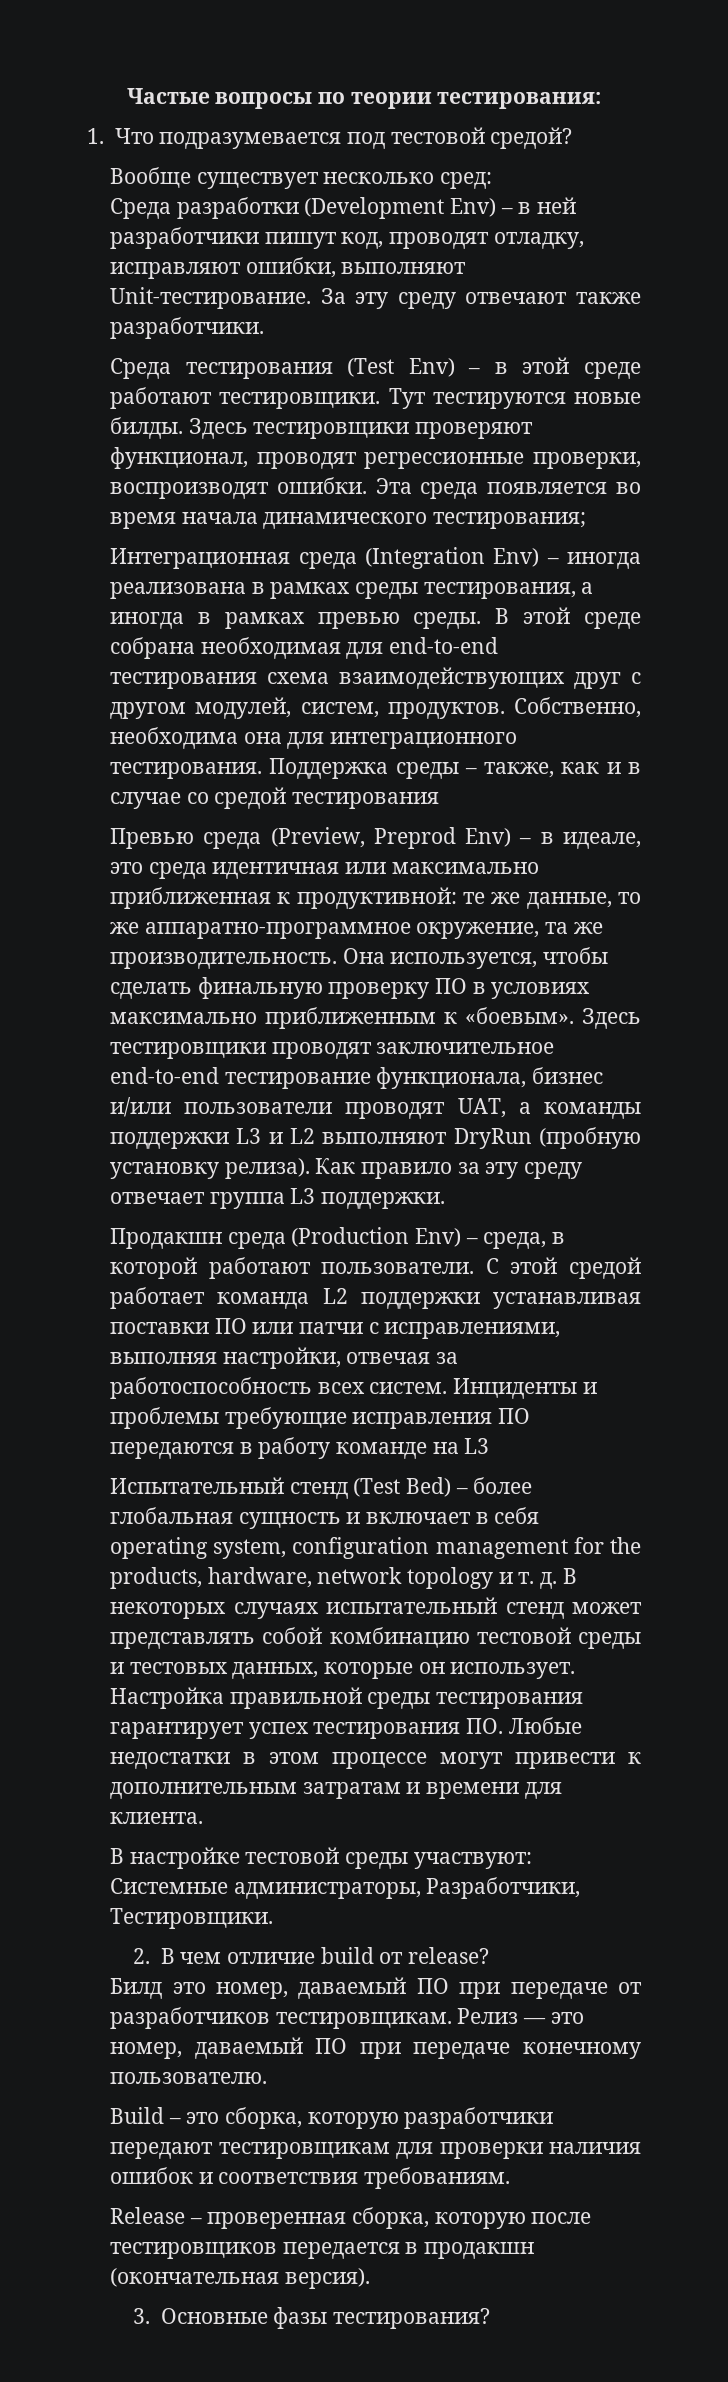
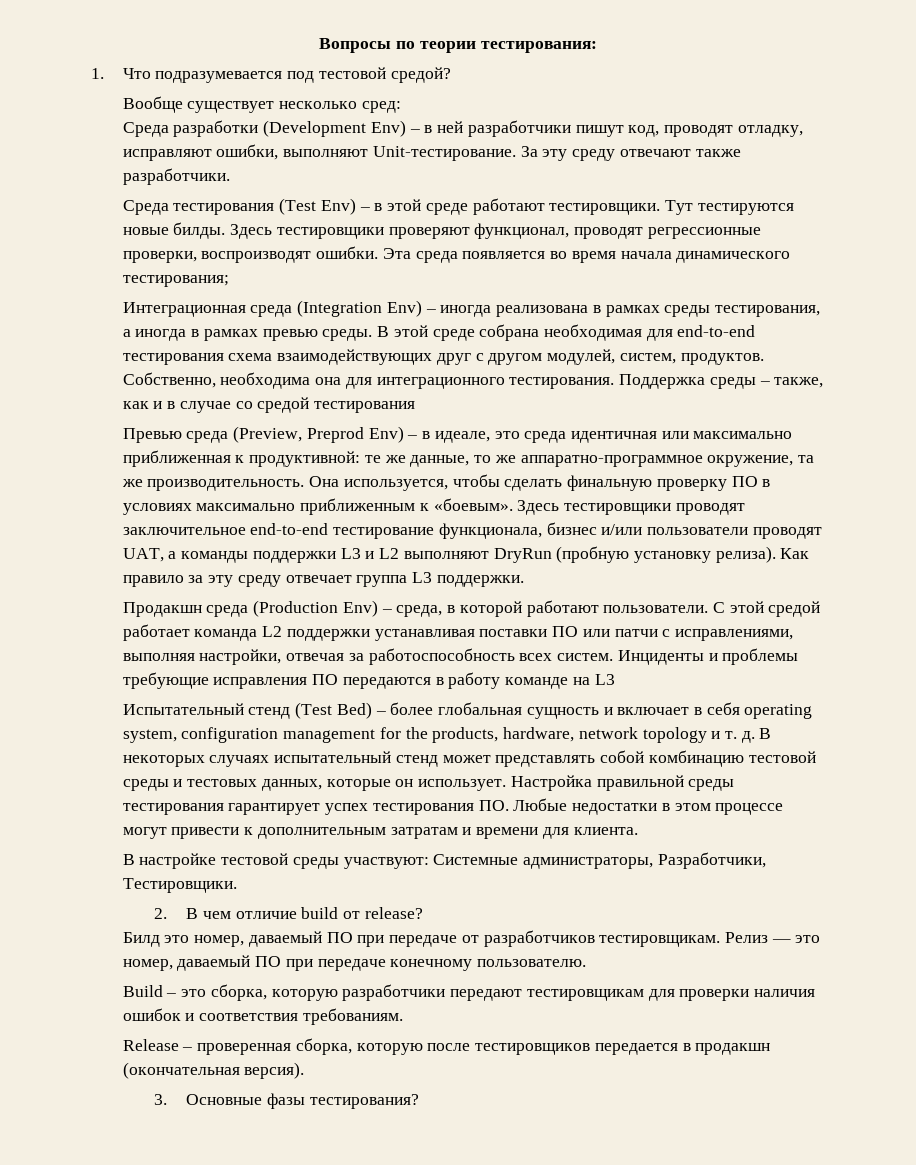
- Частые вопросы по теории тестирования:
+ Вопросы по теории тестирования:

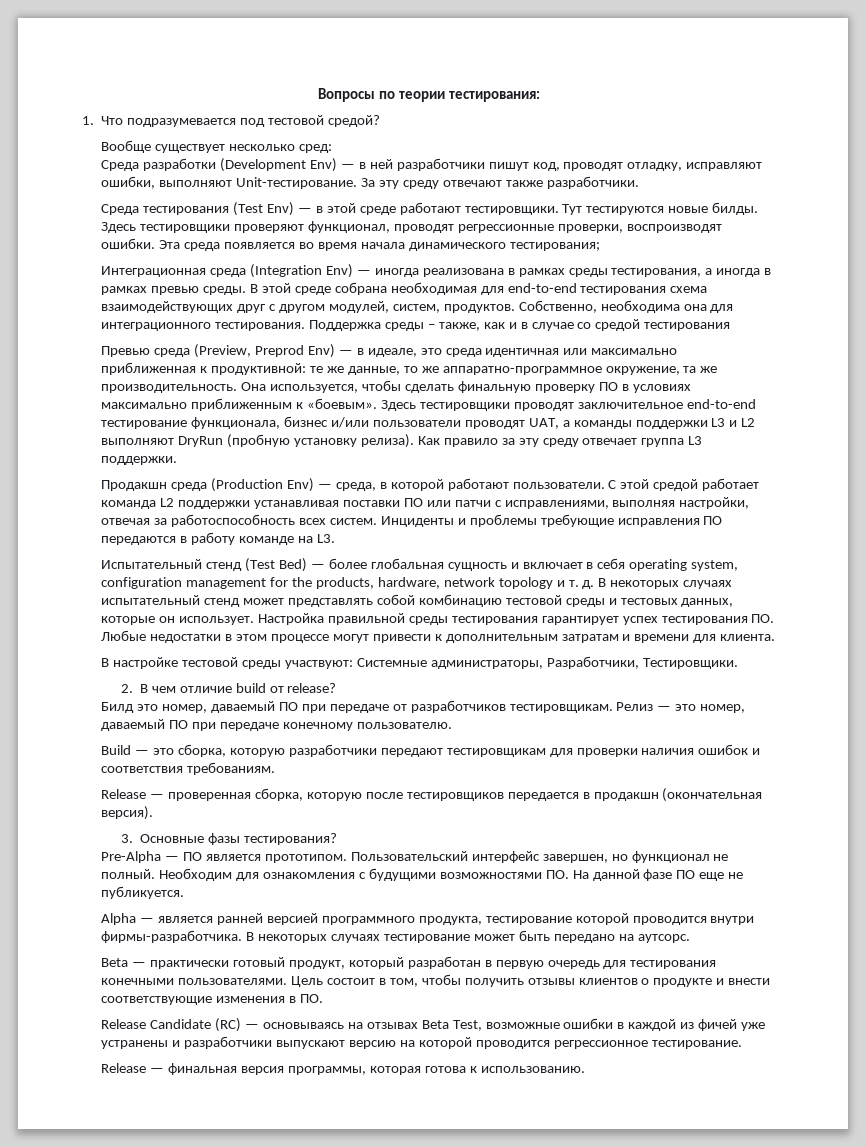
- Среда разработки (Development Env) – в ней разработчики пишут код, проводят отладку, исправляют ошибки, выполняют Unit-тестирование.
+ Среда разработки (Development Env) — в ней разработчики пишут код, проводят отладку, исправляют ошибки, выполняют Unit-тестирование.
- Среда тестирования (Test Env) – в этой среде работают тестировщики.
+ Среда тестирования (Test Env) — в этой среде работают тестировщики.
- Интеграционная среда (Integration Env) – иногда реализована в рамках среды тестирования, а иногда в рамках превью среды.
+ Интеграционная среда (Integration Env) — иногда реализована в рамках среды тестирования, а иногда в рамках превью среды.
- Превью среда (Preview, Preprod Env) – в идеале, это среда идентичная или максимально приближенная к продуктивной: те же данные, то же аппаратно-программное окружение, та же производительность.
+ Превью среда (Preview, Preprod Env) — в идеале, это среда идентичная или максимально приближенная к продуктивной: те же данные, то же аппаратно-программное окружение, та же производительность.
- Продакшн среда (Production Env) – среда, в которой работают пользователи.
+ Продакшн среда (Production Env) — среда, в которой работают пользователи.
- Инциденты и проблемы требующие исправления ПО передаются в работу команде на L3
+ Инциденты и проблемы требующие исправления ПО передаются в работу команде на L3.
- Испытательный стенд (Test Bed) – более глобальная сущность и включает в себя operating system, configuration management for the products, hardware, network topology и т. д.
+ Испытательный стенд (Test Bed) — более глобальная сущность и включает в себя operating system, configuration management for the products, hardware, network topology и т. д.
- Build – это сборка, которую разработчики передают тестировщикам для проверки наличия ошибок и соответствия требованиям.
+ Build — это сборка, которую разработчики передают тестировщикам для проверки наличия ошибок и соответствия требованиям.
- Release – проверенная сборка, которую после тестировщиков передается в продакшн (окончательная версия).
+ Release — проверенная сборка, которую после тестировщиков передается в продакшн (окончательная версия).
+ Pre-Alpha — ПО является прототипом. Пользовательский интерфейс завершен, но функционал не полный. Необходим для ознакомления с будущими возможностями ПО. На данной фазе ПО еще не публикуется.
+ Alpha — является ранней версией программного продукта, тестирование которой проводится внутри фирмы-разработчика. В некоторых случаях тестирование может быть передано на аутсорс.
+ Beta — практически готовый продукт, который разработан в первую очередь для тестирования конечными пользователями. Цель состоит в том, чтобы получить отзывы клиентов о продукте и внести соответствующие изменения в ПО.
+ Release Candidate (RC) — основываясь на отзывах Beta Test, возможные ошибки в каждой из фичей уже устранены и разработчики выпускают версию на которой проводится регрессионное тестирование.
+ Release — финальная версия программы, которая готова к использованию.

